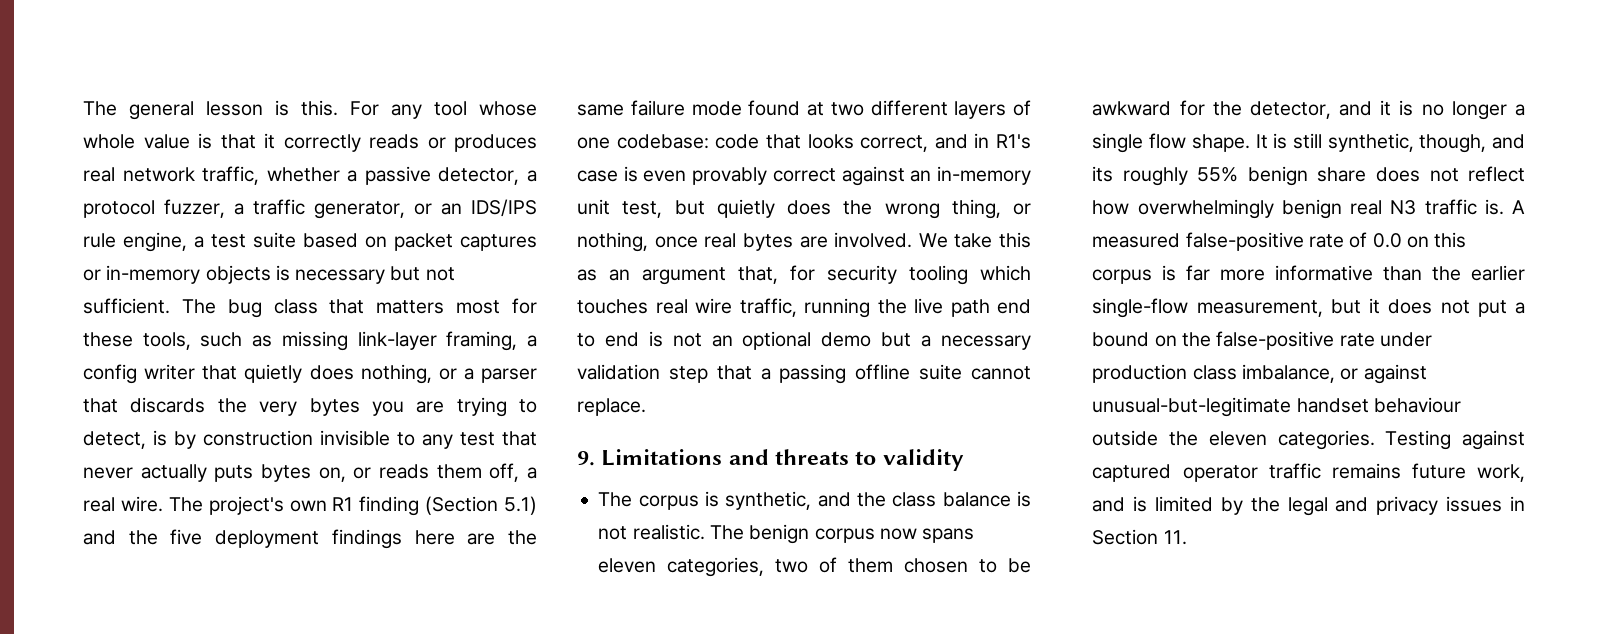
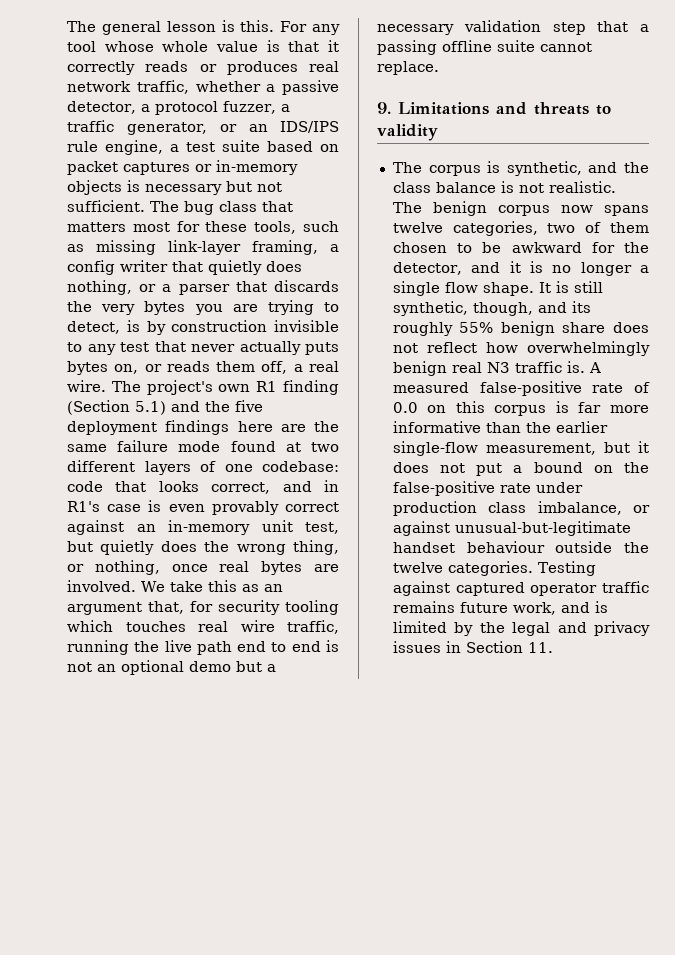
- The benign corpus now spans eleven categories, two of them chosen to be awkward for the detector, and it is no longer a single flow shape.
+ The benign corpus now spans twelve categories, two of them chosen to be awkward for the detector, and it is no longer a single flow shape.
- A measured false-positive rate of 0.0 on this corpus is far more informative than the earlier single-flow measurement, but it does not put a bound on the false-positive rate under production class imbalance, or against unusual-but-legitimate handset behaviour outside the eleven categories.
+ A measured false-positive rate of 0.0 on this corpus is far more informative than the earlier single-flow measurement, but it does not put a bound on the false-positive rate under production class imbalance, or against unusual-but-legitimate handset behaviour outside the twelve categories.

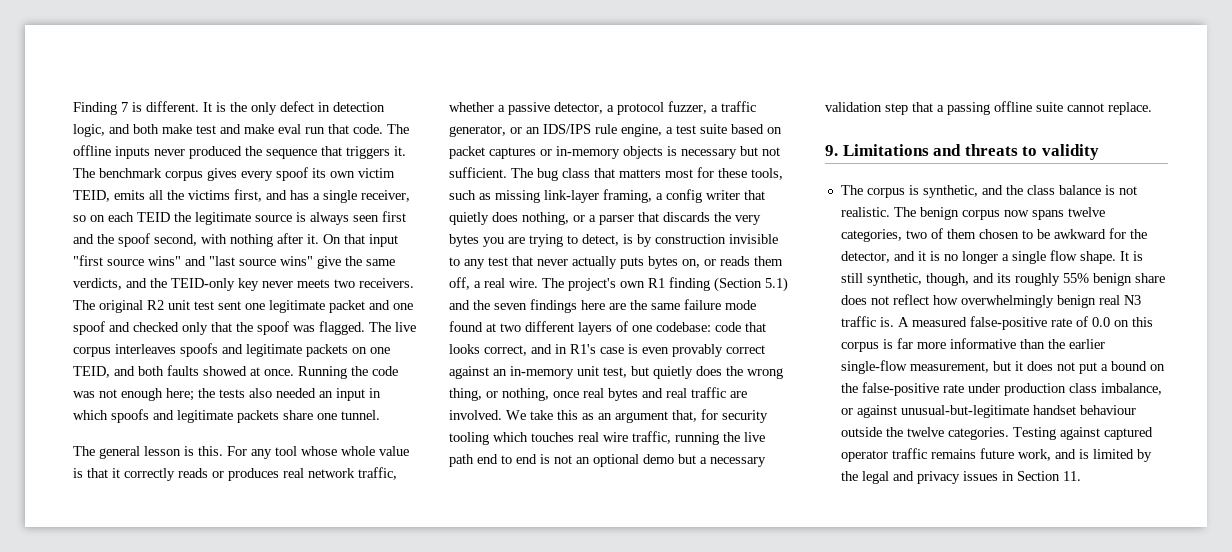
+ Finding 7 is different. It is the only defect in detection logic, and both make test and make eval run that code. The offline inputs never produced the sequence that triggers it. The benchmark corpus gives every spoof its own victim TEID, emits all the victims first, and has a single receiver, so on each TEID the legitimate source is always seen first and the spoof second, with nothing after it. On that input "first source wins" and "last source wins" give the same verdicts, and the TEID-only key never meets two receivers. The original R2 unit test sent one legitimate packet and one spoof and checked only that the spoof was flagged. The live corpus interleaves spoofs and legitimate packets on one TEID, and both faults showed at once. Running the code was not enough here; the tests also needed an input in which spoofs and legitimate packets share one tunnel.
- The project's own R1 finding (Section 5.1) and the five deployment findings here are the same failure mode found at two different layers of one codebase: code that looks correct, and in R1's case is even provably correct against an in-memory unit test, but quietly does the wrong thing, or nothing, once real bytes are involved.
+ The project's own R1 finding (Section 5.1) and the seven findings here are the same failure mode found at two different layers of one codebase: code that looks correct, and in R1's case is even provably correct against an in-memory unit test, but quietly does the wrong thing, or nothing, once real bytes and real traffic are involved.

